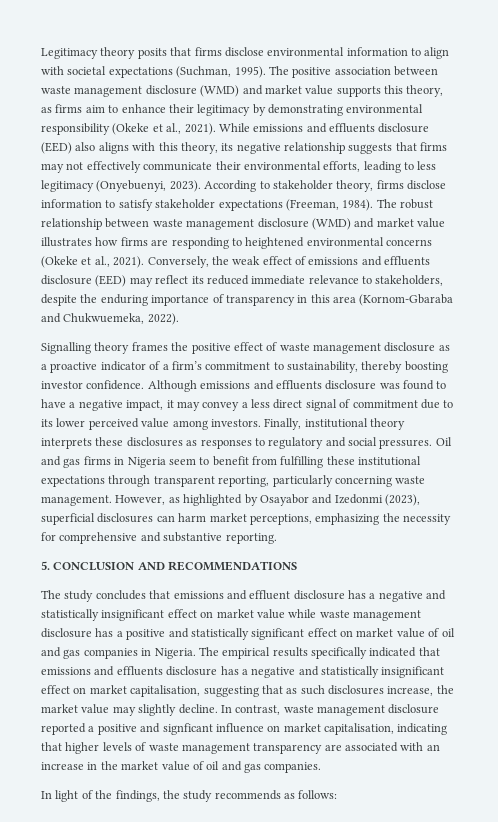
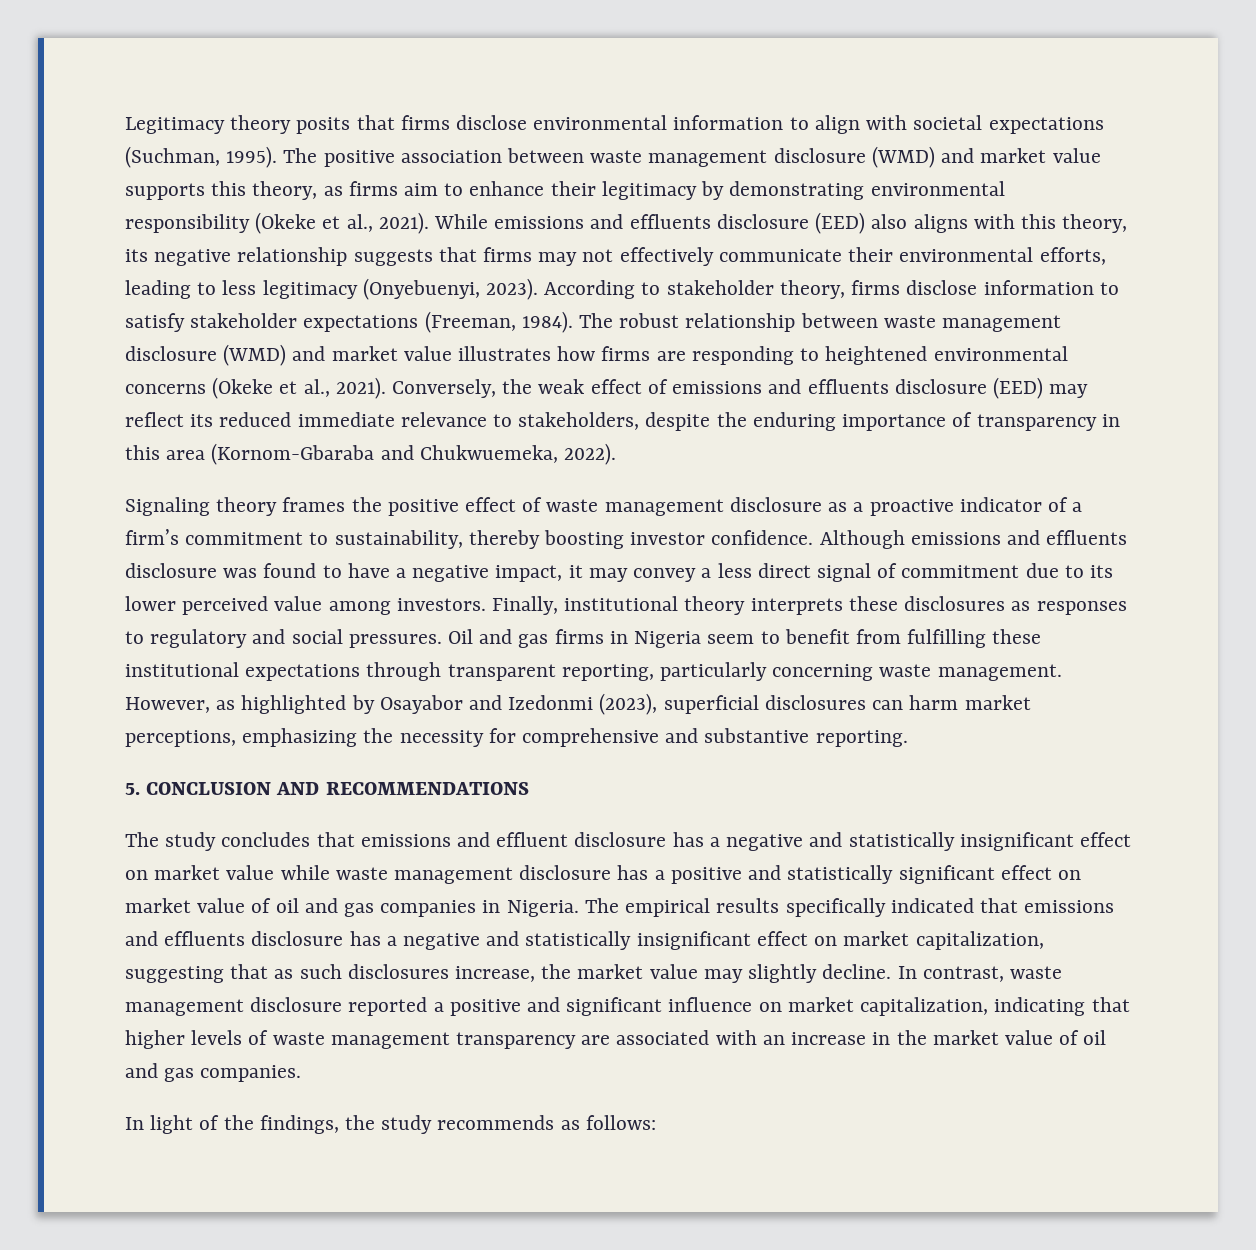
- Signalling theory frames the positive effect of waste management disclosure as a proactive indicator of a firm’s commitment to sustainability, thereby boosting investor confidence.
+ Signaling theory frames the positive effect of waste management disclosure as a proactive indicator of a firm’s commitment to sustainability, thereby boosting investor confidence.
- The empirical results specifically indicated that emissions and effluents disclosure has a negative and statistically insignificant effect on market capitalisation, suggesting that as such disclosures increase, the market value may slightly decline.
+ The empirical results specifically indicated that emissions and effluents disclosure has a negative and statistically insignificant effect on market capitalization, suggesting that as such disclosures increase, the market value may slightly decline.
- In contrast, waste management disclosure reported a positive and signficant influence on market capitalisation, indicating that higher levels of waste management transparency are associated with an increase in the market value of oil and gas companies.
+ In contrast, waste management disclosure reported a positive and significant influence on market capitalization, indicating that higher levels of waste management transparency are associated with an increase in the market value of oil and gas companies.

